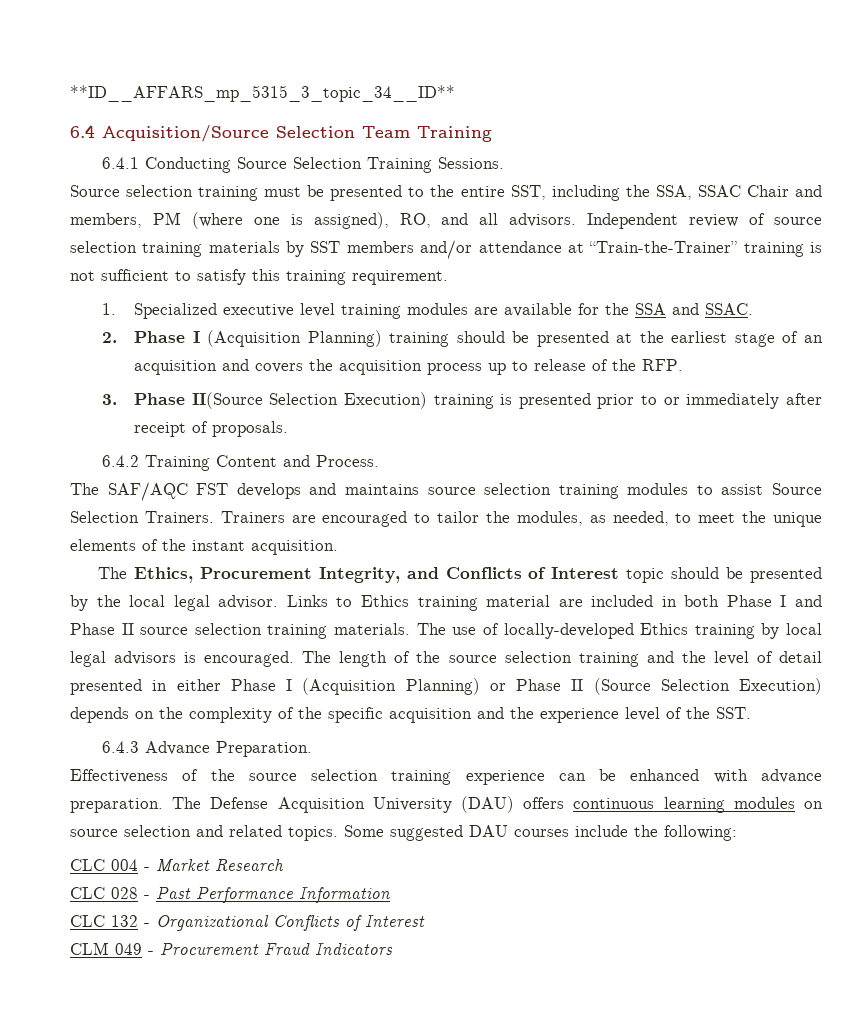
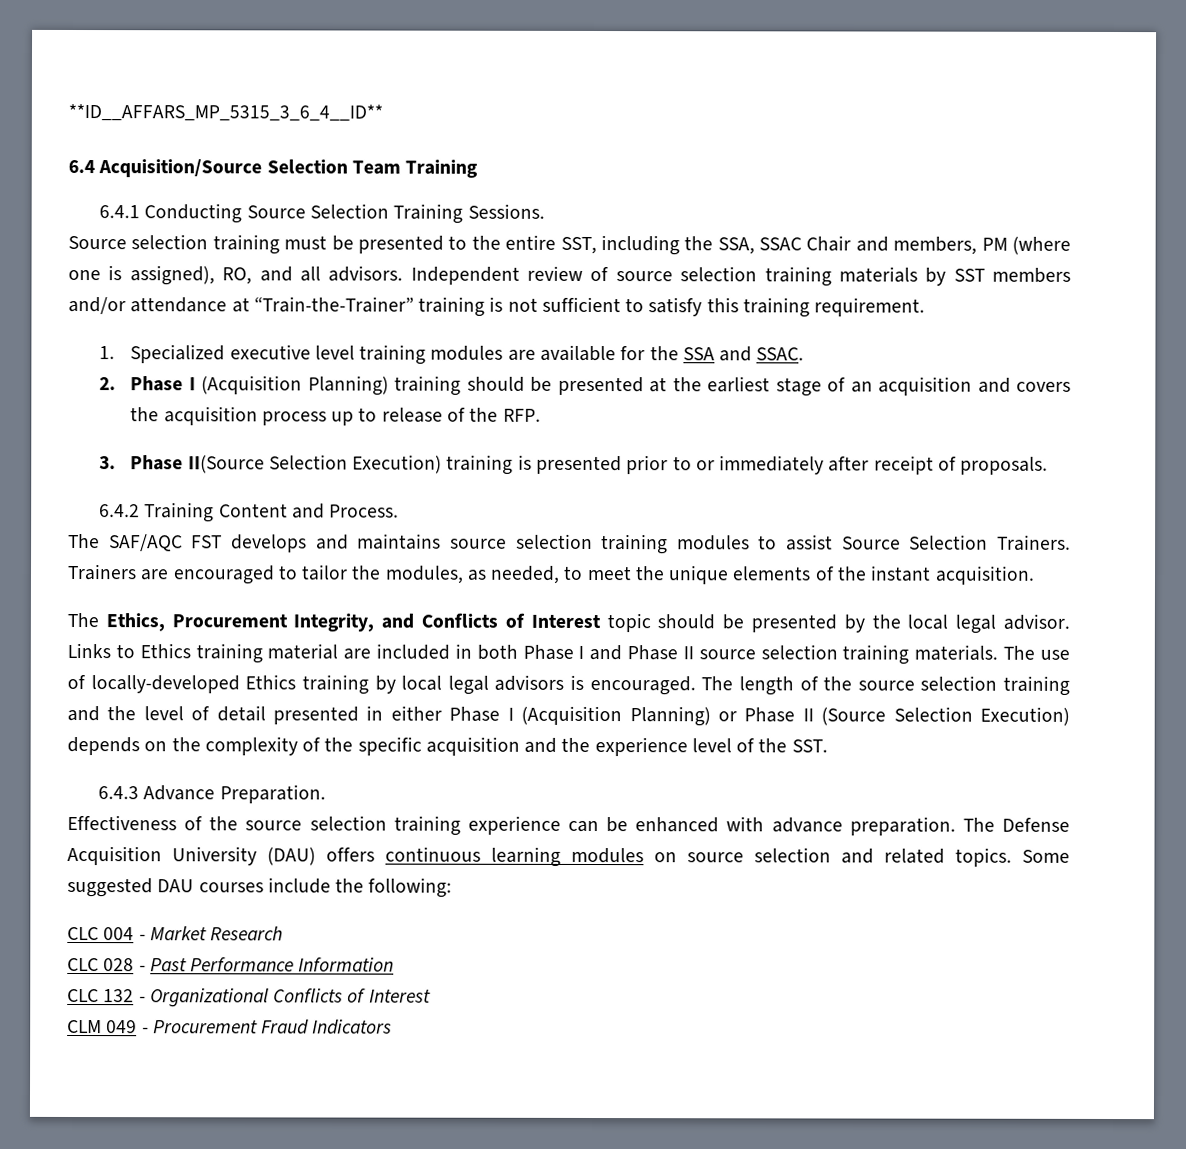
- **ID__AFFARS_mp_5315_3_topic_34__ID**
+ **ID__AFFARS_MP_5315_3_6_4__ID**

